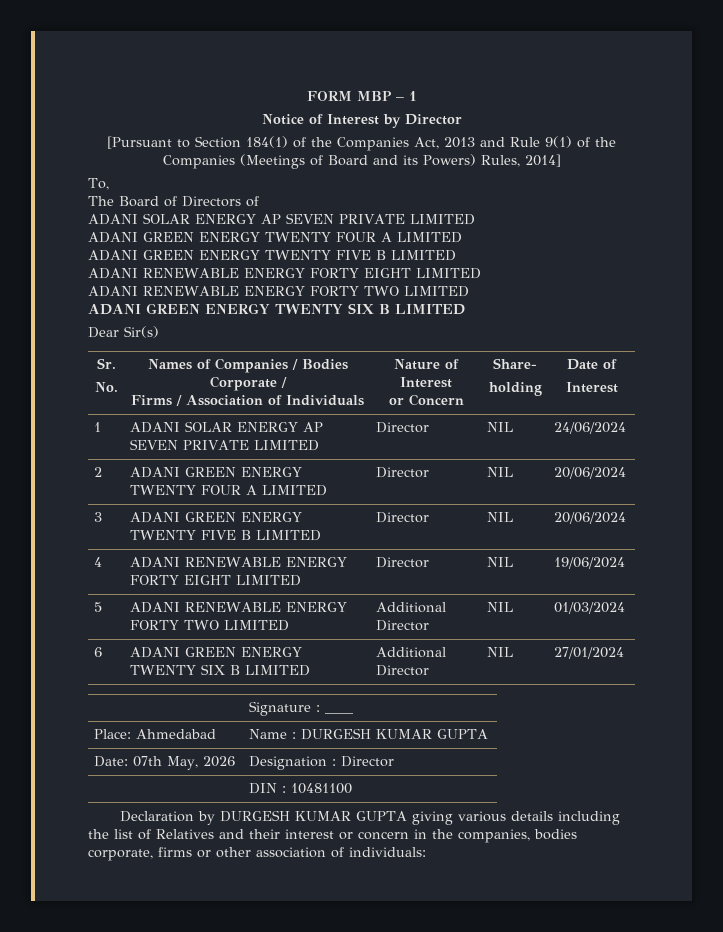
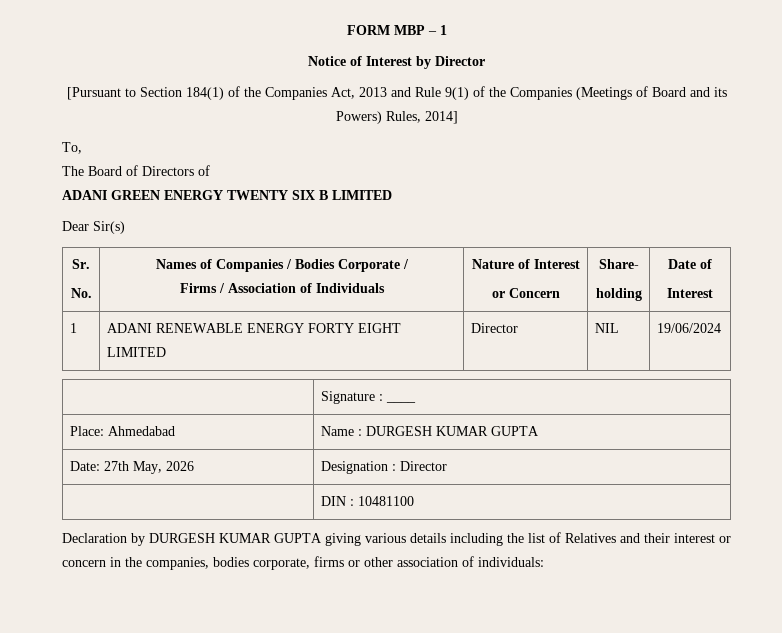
  The Board of Directors of
- ADANI SOLAR ENERGY AP SEVEN PRIVATE LIMITED
- ADANI GREEN ENERGY TWENTY FOUR A LIMITED
- ADANI GREEN ENERGY TWENTY FIVE B LIMITED
- ADANI RENEWABLE ENERGY FORTY EIGHT LIMITED
- ADANI RENEWABLE ENERGY FORTY TWO LIMITED
- 1 | ADANI SOLAR ENERGY AP SEVEN PRIVATE LIMITED | Director | NIL | 24/06/2024
- 2 | ADANI GREEN ENERGY TWENTY FOUR A LIMITED | Director | NIL | 20/06/2024
- 3 | ADANI GREEN ENERGY TWENTY FIVE B LIMITED | Director | NIL | 20/06/2024
- 4 | ADANI RENEWABLE ENERGY FORTY EIGHT LIMITED | Director | NIL | 19/06/2024
+ 1 | ADANI RENEWABLE ENERGY FORTY EIGHT LIMITED | Director | NIL | 19/06/2024
- 5 | ADANI RENEWABLE ENERGY FORTY TWO LIMITED | Additional Director | NIL | 01/03/2024
- 6 | ADANI GREEN ENERGY TWENTY SIX B LIMITED | Additional Director | NIL | 27/01/2024
- Date: 07th May, 2026 | Designation : Director
+ Date: 27th May, 2026 | Designation : Director

